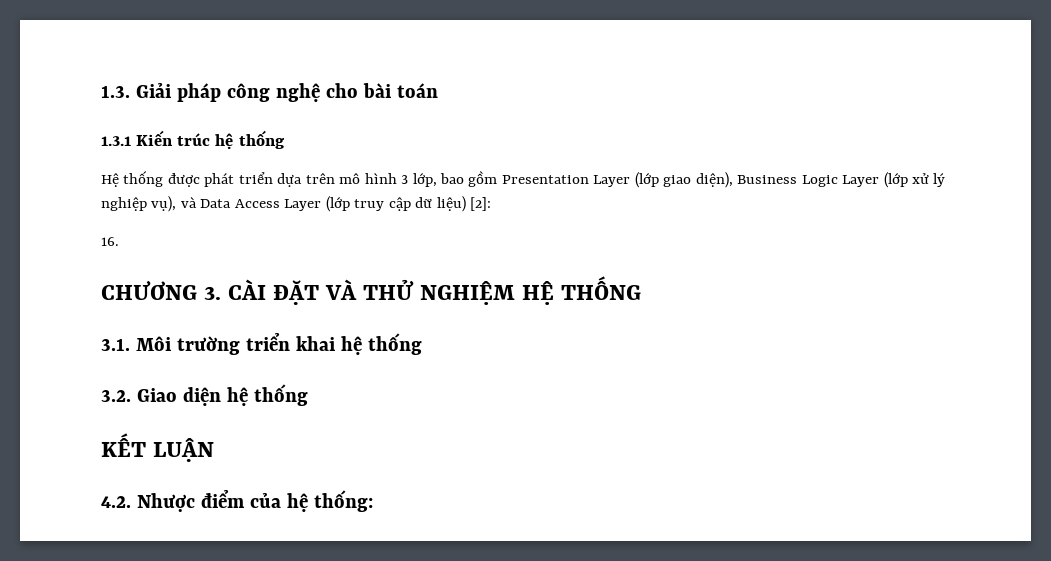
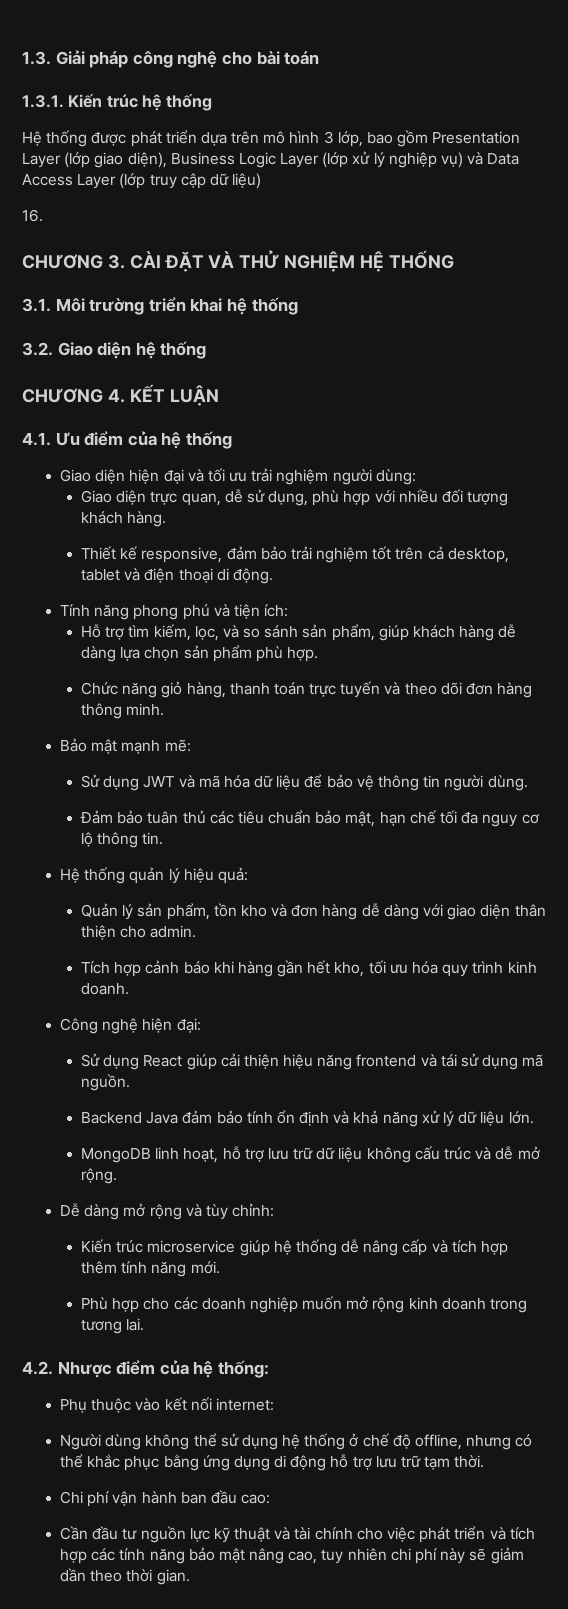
- 1.3.1 Kiến trúc hệ thống
+ 1.3.1. Kiến trúc hệ thống
- Hệ thống được phát triển dựa trên mô hình 3 lớp, bao gồm Presentation Layer (lớp giao diện), Business Logic Layer (lớp xử lý nghiệp vụ), và Data Access Layer (lớp truy cập dữ liệu) [2]:
+ Hệ thống được phát triển dựa trên mô hình 3 lớp, bao gồm Presentation Layer (lớp giao diện), Business Logic Layer (lớp xử lý nghiệp vụ) và Data Access Layer (lớp truy cập dữ liệu)
- KẾT LUẬN
+ CHƯƠNG 4. KẾT LUẬN
+ 4.1. Ưu điểm của hệ thống
+ Giao diện hiện đại và tối ưu trải nghiệm người dùng:
+ Giao diện trực quan, dễ sử dụng, phù hợp với nhiều đối tượng khách hàng.
+ Thiết kế responsive, đảm bảo trải nghiệm tốt trên cả desktop, tablet và điện thoại di động.
+ Tính năng phong phú và tiện ích:
+ Hỗ trợ tìm kiếm, lọc, và so sánh sản phẩm, giúp khách hàng dễ dàng lựa chọn sản phẩm phù hợp.
+ Chức năng giỏ hàng, thanh toán trực tuyến và theo dõi đơn hàng thông minh.
+ Bảo mật mạnh mẽ:
+ Sử dụng JWT và mã hóa dữ liệu để bảo vệ thông tin người dùng.
+ Đảm bảo tuân thủ các tiêu chuẩn bảo mật, hạn chế tối đa nguy cơ lộ thông tin.
+ Hệ thống quản lý hiệu quả:
+ Quản lý sản phẩm, tồn kho và đơn hàng dễ dàng với giao diện thân thiện cho admin.
+ Tích hợp cảnh báo khi hàng gần hết kho, tối ưu hóa quy trình kinh doanh.
+ Công nghệ hiện đại:
+ Sử dụng React giúp cải thiện hiệu năng frontend và tái sử dụng mã nguồn.
+ Backend Java đảm bảo tính ổn định và khả năng xử lý dữ liệu lớn.
+ MongoDB linh hoạt, hỗ trợ lưu trữ dữ liệu không cấu trúc và dễ mở rộng.
+ Dễ dàng mở rộng và tùy chỉnh:
+ Kiến trúc microservice giúp hệ thống dễ nâng cấp và tích hợp thêm tính năng mới.
+ Phù hợp cho các doanh nghiệp muốn mở rộng kinh doanh trong tương lai.
+ Phụ thuộc vào kết nối internet:
+ Người dùng không thể sử dụng hệ thống ở chế độ offline, nhưng có thể khắc phục bằng ứng dụng di động hỗ trợ lưu trữ tạm thời.
+ Chi phí vận hành ban đầu cao:
+ Cần đầu tư nguồn lực kỹ thuật và tài chính cho việc phát triển và tích hợp các tính năng bảo mật nâng cao, tuy nhiên chi phí này sẽ giảm dần theo thời gian.

